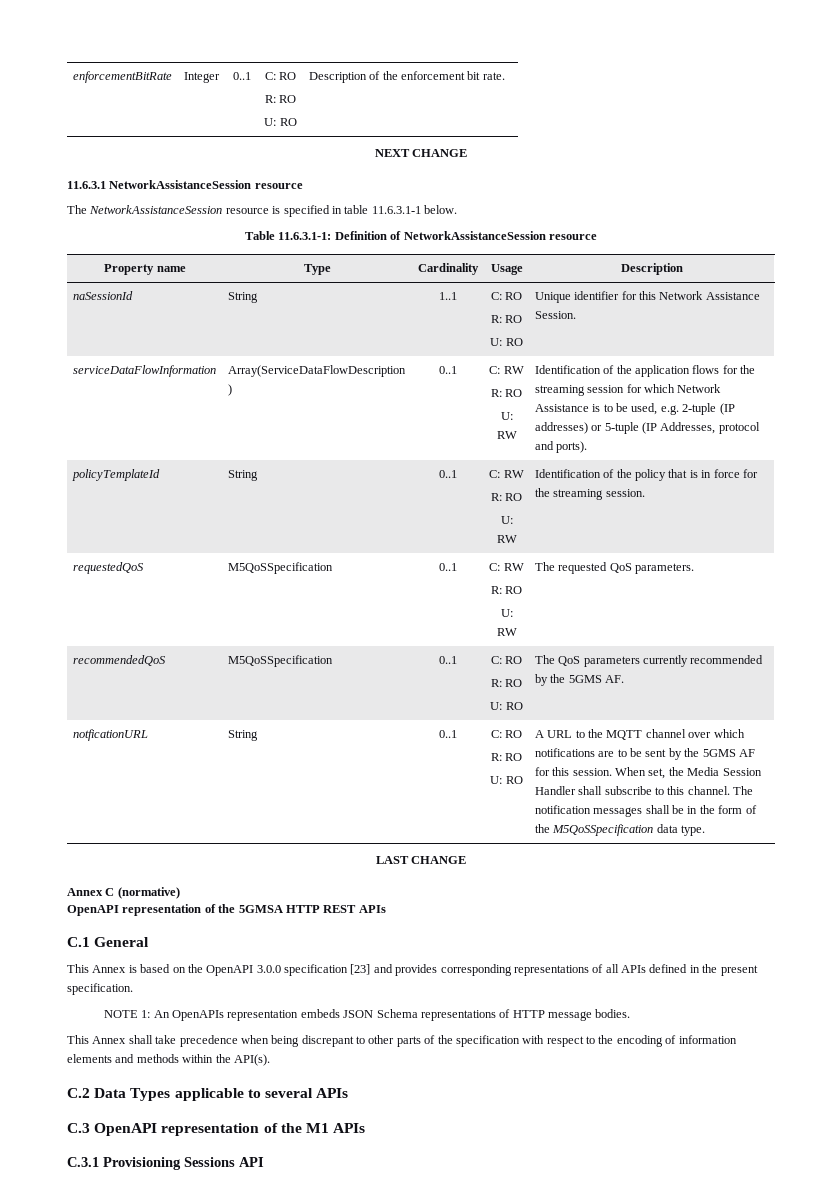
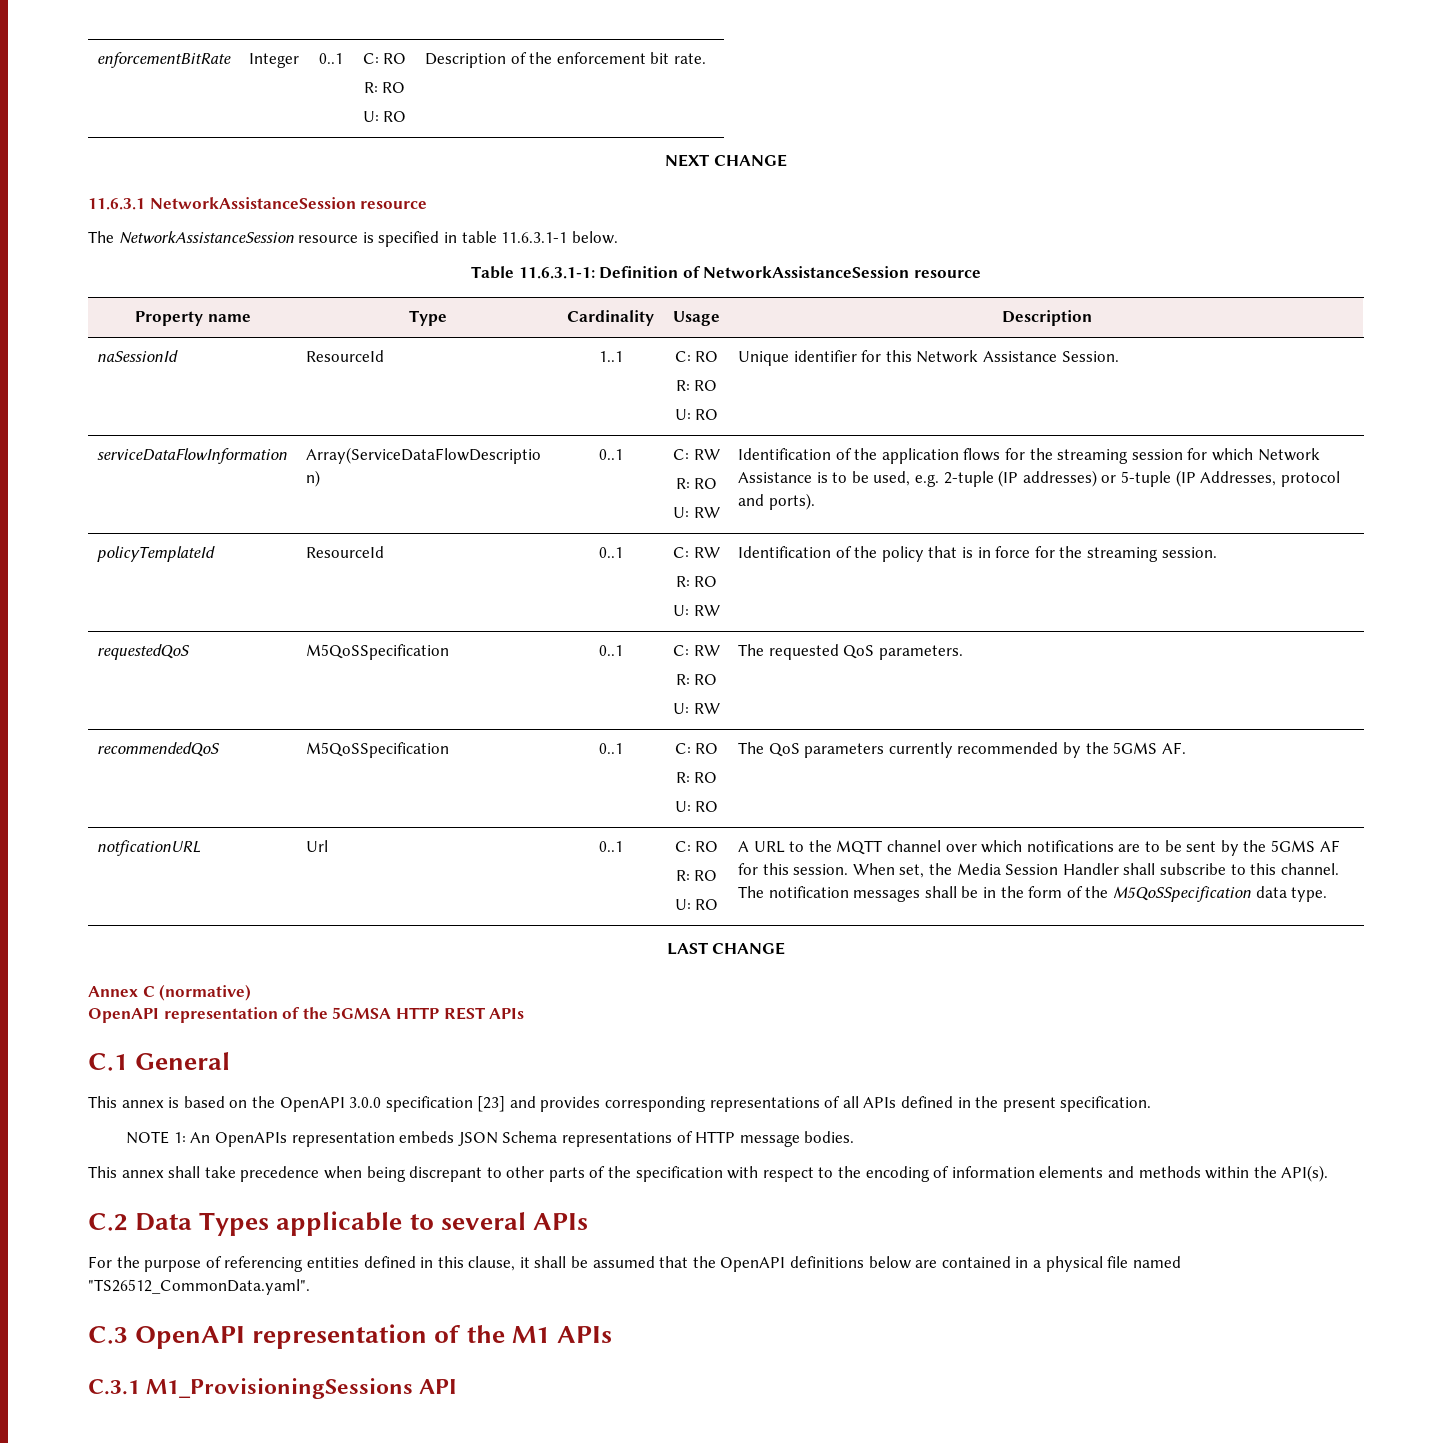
- naSessionId | String | 1..1 | C: RO
+ naSessionId | ResourceId | 1..1 | C: RO
- policyTemplateId | String | 0..1 | C: RW
+ policyTemplateId | ResourceId | 0..1 | C: RW
- notficationURL | String
+ notficationURL | Url
- This Annex is based on the OpenAPI 3.0.0 specification [23] and provides corresponding representations of all APIs defined in the present specification.
+ This annex is based on the OpenAPI 3.0.0 specification [23] and provides corresponding representations of all APIs defined in the present specification.
- This Annex shall take precedence when being discrepant to other parts of the specification with respect to the encoding of information elements and methods within the API(s).
+ This annex shall take precedence when being discrepant to other parts of the specification with respect to the encoding of information elements and methods within the API(s).
+ For the purpose of referencing entities defined in this clause, it shall be assumed that the OpenAPI definitions below are contained in a physical file named "TS26512_CommonData.yaml".
- C.3.1 Provisioning Sessions API
+ C.3.1 M1_ProvisioningSessions API

